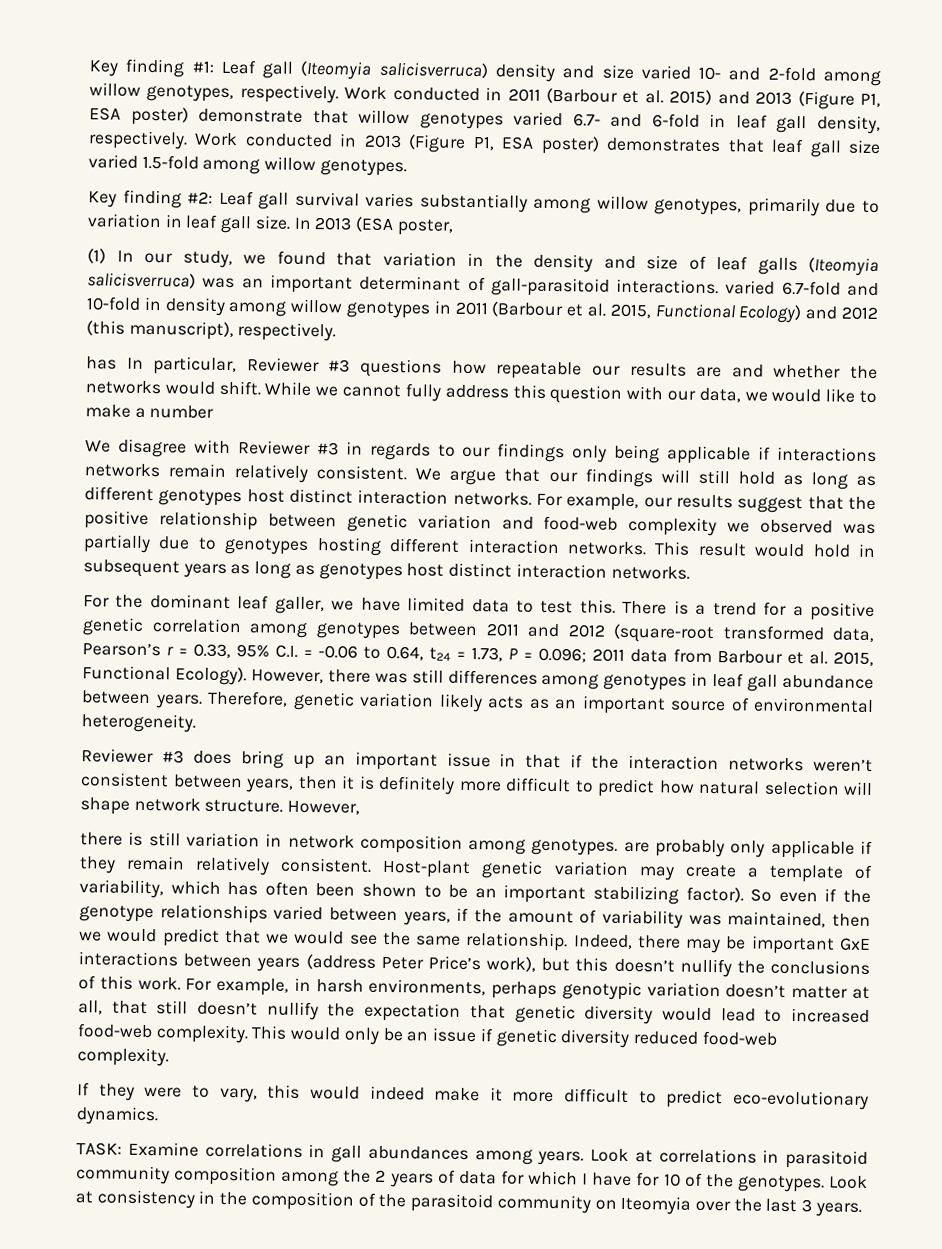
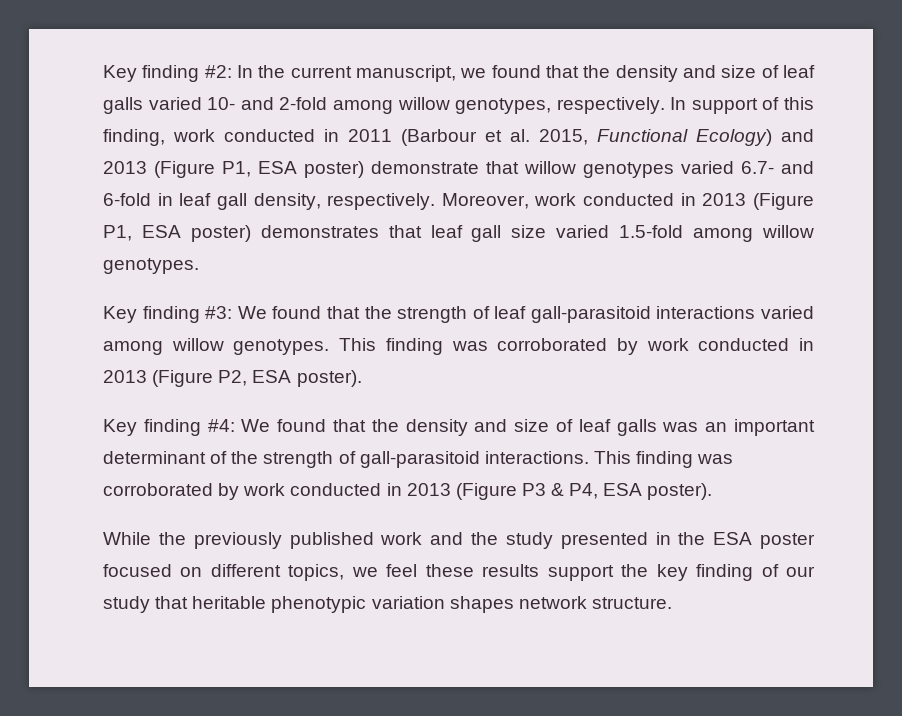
- Key finding #1: Leaf gall (Iteomyia salicisverruca) density and size varied 10- and 2-fold among willow genotypes, respectively.
+ Key finding #2: In the current manuscript, we found that the density and size of leaf galls varied 10- and 2-fold among willow genotypes, respectively.
- Work conducted in 2011 (Barbour et al. 2015) and 2013 (Figure P1, ESA poster) demonstrate that willow genotypes varied 6.7- and 6-fold in leaf gall density, respectively.
+ In support of this finding, work conducted in 2011 (Barbour et al. 2015, Functional Ecology) and 2013 (Figure P1, ESA poster) demonstrate that willow genotypes varied 6.7- and 6-fold in leaf gall density, respectively.
- Work conducted in 2013 (Figure P1, ESA poster) demonstrates that leaf gall size varied 1.5-fold among willow genotypes.
+ Moreover, work conducted in 2013 (Figure P1, ESA poster) demonstrates that leaf gall size varied 1.5-fold among willow genotypes.
- Key finding #2: Leaf gall survival varies substantially among willow genotypes, primarily due to variation in leaf gall size. In 2013 (ESA poster,
- (1) In our study, we found that variation in the density and size of leaf galls (Iteomyia salicisverruca) was an important determinant of gall-parasitoid interactions. varied 6.7-fold and 10-fold in density among willow genotypes in 2011 (Barbour et al. 2015, Functional Ecology) and 2012 (this manuscript), respectively.
- has In particular, Reviewer #3 questions how repeatable our results are and whether the networks would shift. While we cannot fully address this question with our data, we would like to make a number
- We disagree with Reviewer #3 in regards to our findings only being applicable if interactions networks remain relatively consistent. We argue that our findings will still hold as long as different genotypes host distinct interaction networks. For example, our results suggest that the positive relationship between genetic variation and food-web complexity we observed was partially due to genotypes hosting different interaction networks. This result would hold in subsequent years as long as genotypes host distinct interaction networks.
- For the dominant leaf galler, we have limited data to test this. There is a trend for a positive genetic correlation among genotypes between 2011 and 2012 (square-root transformed data, Pearson’s r = 0.33, 95% C.I. = -0.06 to 0.64, t24 = 1.73, P = 0.096; 2011 data from Barbour et al. 2015, Functional Ecology). However, there was still differences among genotypes in leaf gall abundance between years. Therefore, genetic variation likely acts as an important source of environmental heterogeneity.
- Reviewer #3 does bring up an important issue in that if the interaction networks weren’t consistent between years, then it is definitely more difficult to predict how natural selection will shape network structure. However,
- there is still variation in network composition among genotypes. are probably only applicable if they remain relatively consistent. Host-plant genetic variation may create a template of variability, which has often been shown to be an important stabilizing factor). So even if the genotype relationships varied between years, if the amount of variability was maintained, then we would predict that we would see the same relationship. Indeed, there may be important GxE interactions between years (address Peter Price’s work), but this doesn’t nullify the conclusions of this work. For example, in harsh environments, perhaps genotypic variation doesn’t matter at all, that still doesn’t nullify the expectation that genetic diversity would lead to increased food-web complexity. This would only be an issue if genetic diversity reduced food-web complexity.
- If they were to vary, this would indeed make it more difficult to predict eco-evolutionary dynamics.
- TASK: Examine correlations in gall abundances among years. Look at correlations in parasitoid community composition among the 2 years of data for which I have for 10 of the genotypes. Look at consistency in the composition of the parasitoid community on Iteomyia over the last 3 years.
+ Key finding #3: We found that the strength of leaf gall-parasitoid interactions varied among willow genotypes. This finding was corroborated by work conducted in 2013 (Figure P2, ESA poster).
+ Key finding #4: We found that the density and size of leaf galls was an important determinant of the strength of gall-parasitoid interactions. This finding was corroborated by work conducted in 2013 (Figure P3 & P4, ESA poster).
+ While the previously published work and the study presented in the ESA poster focused on different topics, we feel these results support the key finding of our study that heritable phenotypic variation shapes network structure.

